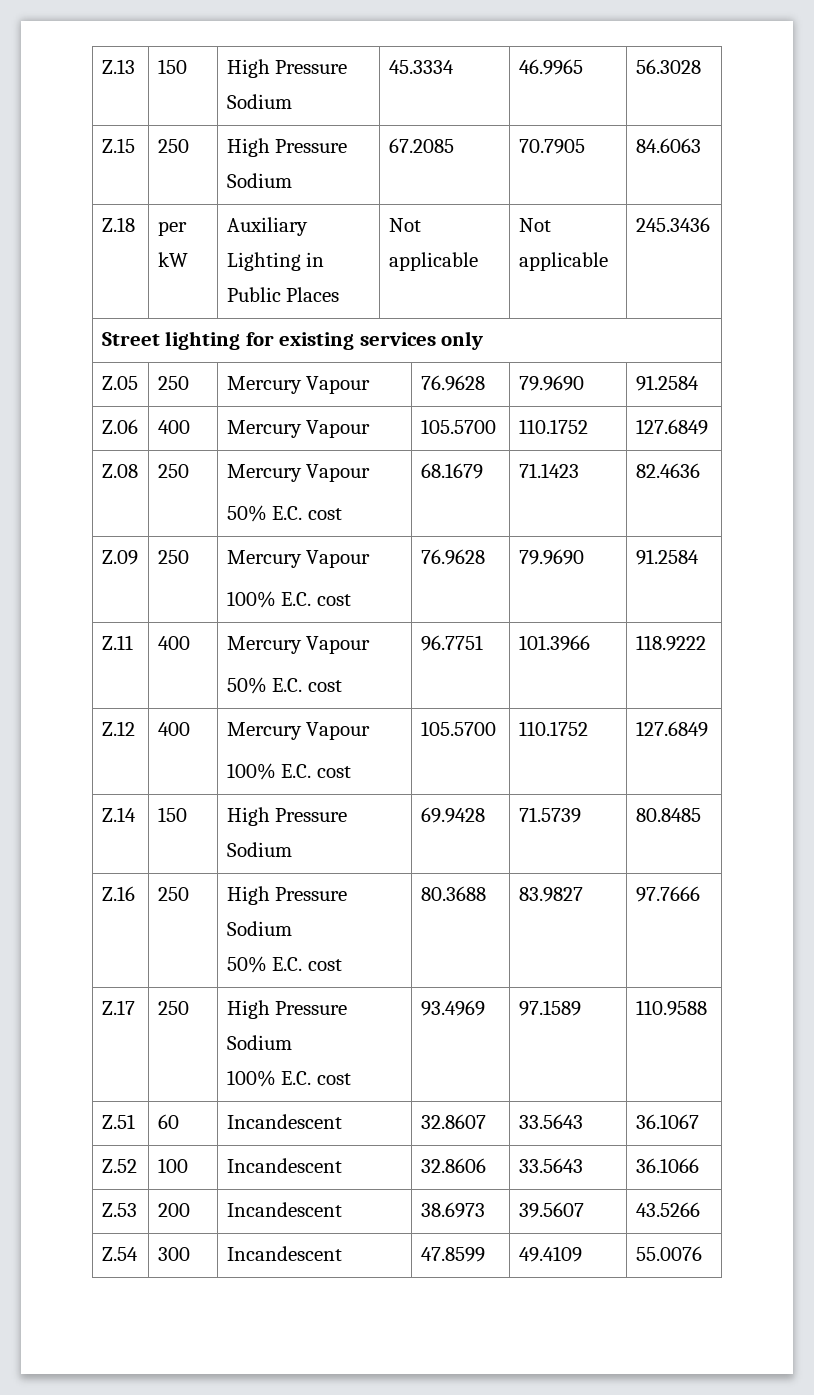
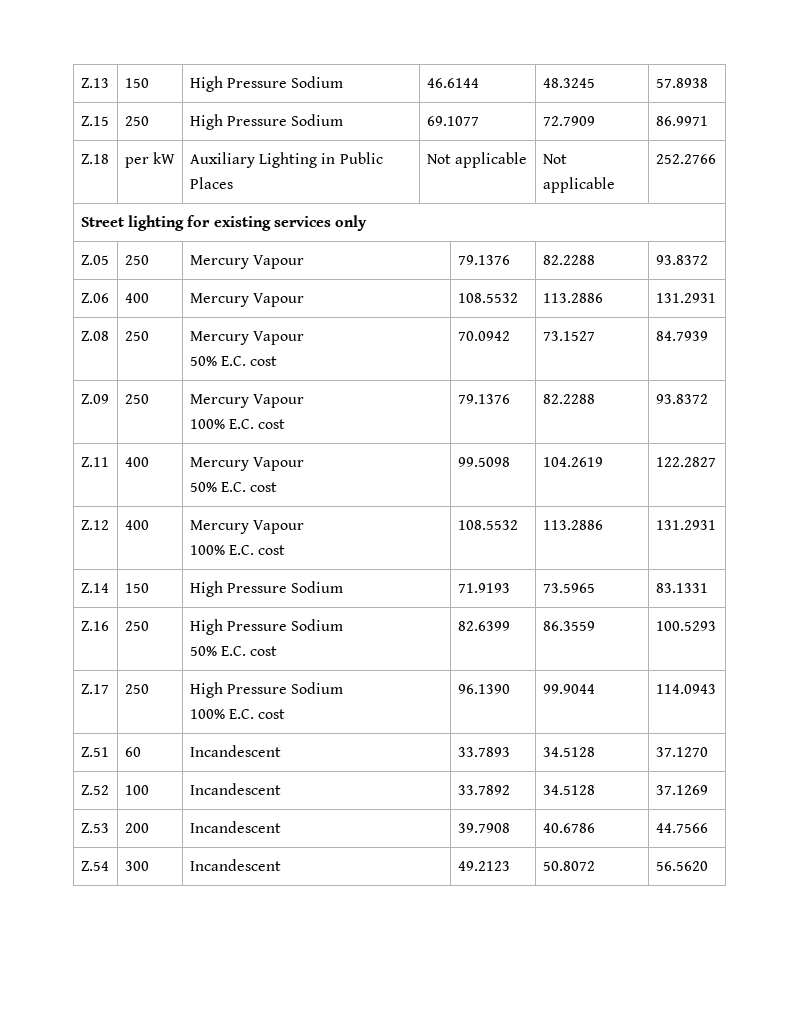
- Z.13 | 150 | High Pressure Sodium | 45.3334 | 46.9965 | 56.3028
+ Z.13 | 150 | High Pressure Sodium | 46.6144 | 48.3245 | 57.8938
- Z.15 | 250 | High Pressure Sodium | 67.2085 | 70.7905 | 84.6063
+ Z.15 | 250 | High Pressure Sodium | 69.1077 | 72.7909 | 86.9971
- Z.18 | per kW | Auxiliary Lighting in Public Places | Not applicable | Not applicable | 245.3436
+ Z.18 | per kW | Auxiliary Lighting in Public Places | Not applicable | Not applicable | 252.2766
- Z.05 | 250 | Mercury Vapour | 76.9628 | 79.9690 | 91.2584
+ Z.05 | 250 | Mercury Vapour | 79.1376 | 82.2288 | 93.8372
- Z.06 | 400 | Mercury Vapour | 105.5700 | 110.1752 | 127.6849
+ Z.06 | 400 | Mercury Vapour | 108.5532 | 113.2886 | 131.2931
  Z.08 | 250 | Mercury Vapour
- 50% E.C. cost | 68.1679 | 71.1423 | 82.4636
+ 50% E.C. cost | 70.0942 | 73.1527 | 84.7939
  Z.09 | 250 | Mercury Vapour
- 100% E.C. cost | 76.9628 | 79.9690 | 91.2584
+ 100% E.C. cost | 79.1376 | 82.2288 | 93.8372
  Z.11 | 400 | Mercury Vapour
- 50% E.C. cost | 96.7751 | 101.3966 | 118.9222
+ 50% E.C. cost | 99.5098 | 104.2619 | 122.2827
  Z.12 | 400 | Mercury Vapour
- 100% E.C. cost | 105.5700 | 110.1752 | 127.6849
+ 100% E.C. cost | 108.5532 | 113.2886 | 131.2931
- Z.14 | 150 | High Pressure Sodium | 69.9428 | 71.5739 | 80.8485
+ Z.14 | 150 | High Pressure Sodium | 71.9193 | 73.5965 | 83.1331
  Z.16 | 250 | High Pressure Sodium
- 50% E.C. cost | 80.3688 | 83.9827 | 97.7666
+ 50% E.C. cost | 82.6399 | 86.3559 | 100.5293
  Z.17 | 250 | High Pressure Sodium
- 100% E.C. cost | 93.4969 | 97.1589 | 110.9588
+ 100% E.C. cost | 96.1390 | 99.9044 | 114.0943
- Z.51 | 60 | Incandescent | 32.8607 | 33.5643 | 36.1067
+ Z.51 | 60 | Incandescent | 33.7893 | 34.5128 | 37.1270
- Z.52 | 100 | Incandescent | 32.8606 | 33.5643 | 36.1066
+ Z.52 | 100 | Incandescent | 33.7892 | 34.5128 | 37.1269
- Z.53 | 200 | Incandescent | 38.6973 | 39.5607 | 43.5266
+ Z.53 | 200 | Incandescent | 39.7908 | 40.6786 | 44.7566
- Z.54 | 300 | Incandescent | 47.8599 | 49.4109 | 55.0076
+ Z.54 | 300 | Incandescent | 49.2123 | 50.8072 | 56.5620

